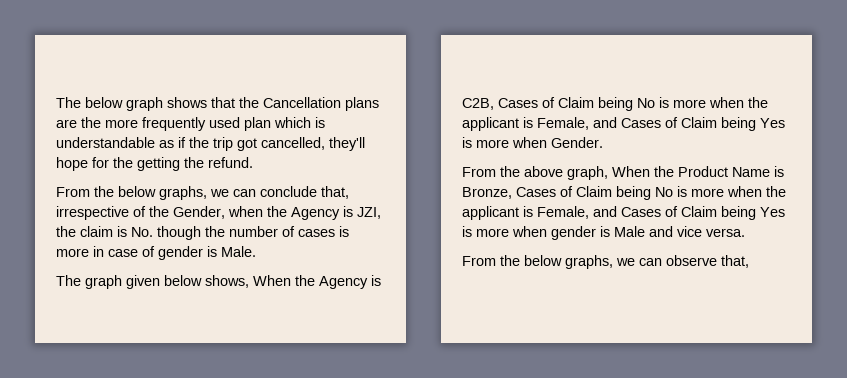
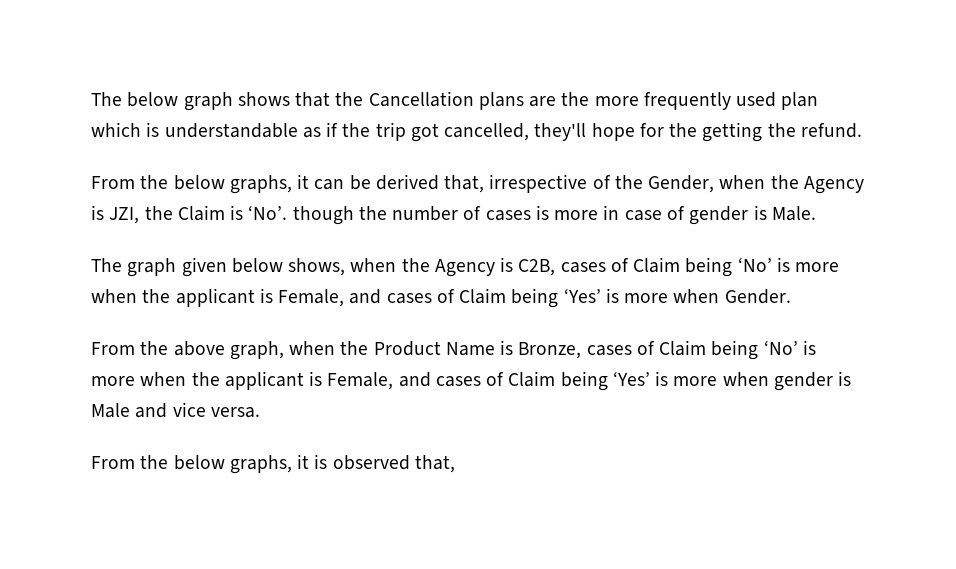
- From the below graphs, we can conclude that, irrespective of the Gender, when the Agency is JZI, the claim is No. though the number of cases is more in case of gender is Male.
+ From the below graphs, it can be derived that, irrespective of the Gender, when the Agency is JZI, the Claim is ‘No’. though the number of cases is more in case of gender is Male.
- The graph given below shows, When the Agency is C2B, Cases of Claim being No is more when the applicant is Female, and Cases of Claim being Yes is more when Gender.
+ The graph given below shows, when the Agency is C2B, cases of Claim being ‘No’ is more when the applicant is Female, and cases of Claim being ‘Yes’ is more when Gender.
- From the above graph, When the Product Name is Bronze, Cases of Claim being No is more when the applicant is Female, and Cases of Claim being Yes is more when gender is Male and vice versa.
+ From the above graph, when the Product Name is Bronze, cases of Claim being ‘No’ is more when the applicant is Female, and cases of Claim being ‘Yes’ is more when gender is Male and vice versa.
- From the below graphs, we can observe that,
+ From the below graphs, it is observed that,

